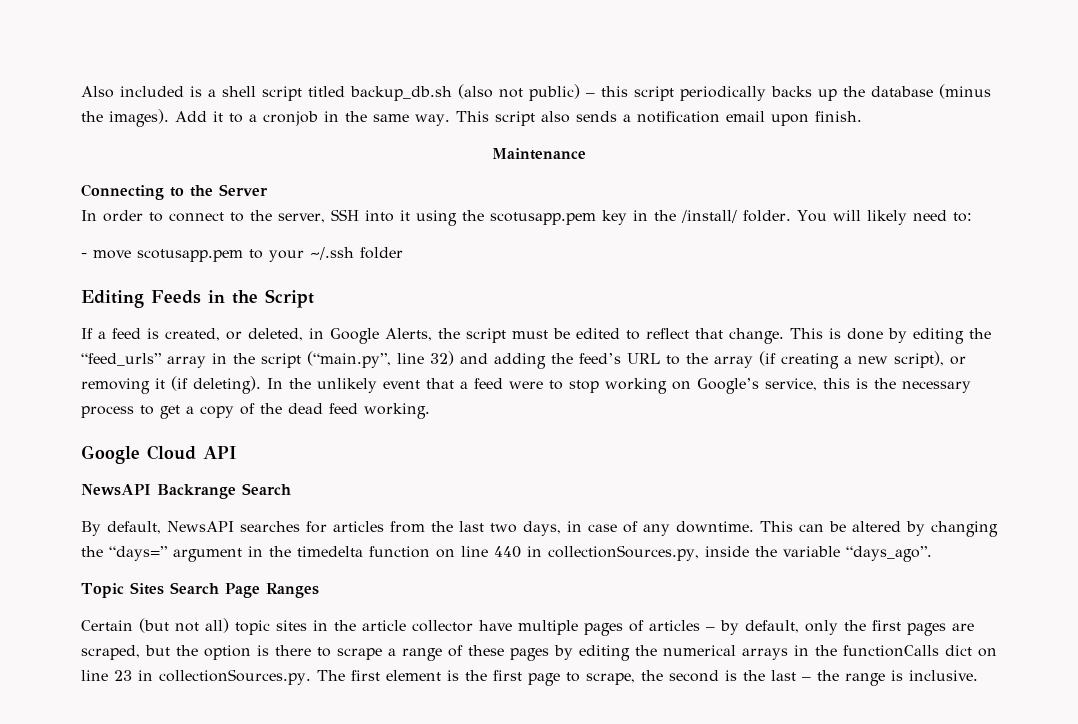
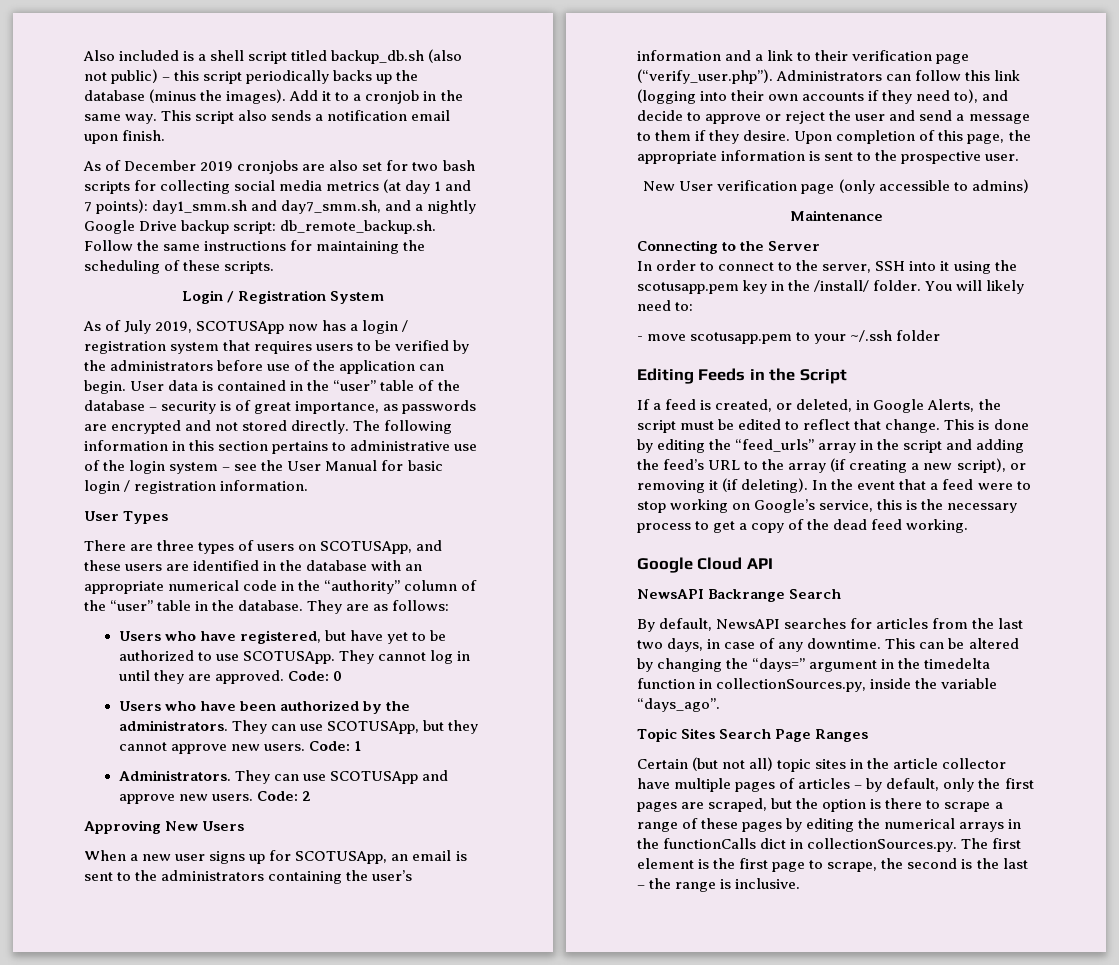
+ As of December 2019 cronjobs are also set for two bash scripts for collecting social media metrics (at day 1 and 7 points): day1_smm.sh and day7_smm.sh, and a nightly Google Drive backup script: db_remote_backup.sh. Follow the same instructions for maintaining the scheduling of these scripts.
+ Login / Registration System
+ As of July 2019, SCOTUSApp now has a login / registration system that requires users to be verified by the administrators before use of the application can begin. User data is contained in the “user” table of the database – security is of great importance, as passwords are encrypted and not stored directly. The following information in this section pertains to administrative use of the login system – see the User Manual for basic login / registration information.
+ User Types
+ There are three types of users on SCOTUSApp, and these users are identified in the database with an appropriate numerical code in the “authority” column of the “user” table in the database. They are as follows:
+ Users who have registered, but have yet to be authorized to use SCOTUSApp. They cannot log in until they are approved. Code: 0
+ Users who have been authorized by the administrators. They can use SCOTUSApp, but they cannot approve new users. Code: 1
+ Administrators. They can use SCOTUSApp and approve new users. Code: 2
+ Approving New Users
+ When a new user signs up for SCOTUSApp, an email is sent to the administrators containing the user’s information and a link to their verification page (“verify_user.php”). Administrators can follow this link (logging into their own accounts if they need to), and decide to approve or reject the user and send a message to them if they desire. Upon completion of this page, the appropriate information is sent to the prospective user.
+ New User verification page (only accessible to admins)
- This is done by editing the “feed_urls” array in the script (“main.py”, line 32) and adding the feed’s URL to the array (if creating a new script), or removing it (if deleting).
+ This is done by editing the “feed_urls” array in the script and adding the feed’s URL to the array (if creating a new script), or removing it (if deleting).
- In the unlikely event that a feed were to stop working on Google’s service, this is the necessary process to get a copy of the dead feed working.
+ In the event that a feed were to stop working on Google’s service, this is the necessary process to get a copy of the dead feed working.
- This can be altered by changing the “days=” argument in the timedelta function on line 440 in collectionSources.py, inside the variable “days_ago”.
+ This can be altered by changing the “days=” argument in the timedelta function in collectionSources.py, inside the variable “days_ago”.
- Certain (but not all) topic sites in the article collector have multiple pages of articles – by default, only the first pages are scraped, but the option is there to scrape a range of these pages by editing the numerical arrays in the functionCalls dict on line 23 in collectionSources.py. The first element is the first page to scrape, the second is the last – the range is inclusive.
+ Certain (but not all) topic sites in the article collector have multiple pages of articles – by default, only the first pages are scraped, but the option is there to scrape a range of these pages by editing the numerical arrays in the functionCalls dict in collectionSources.py. The first element is the first page to scrape, the second is the last – the range is inclusive.

